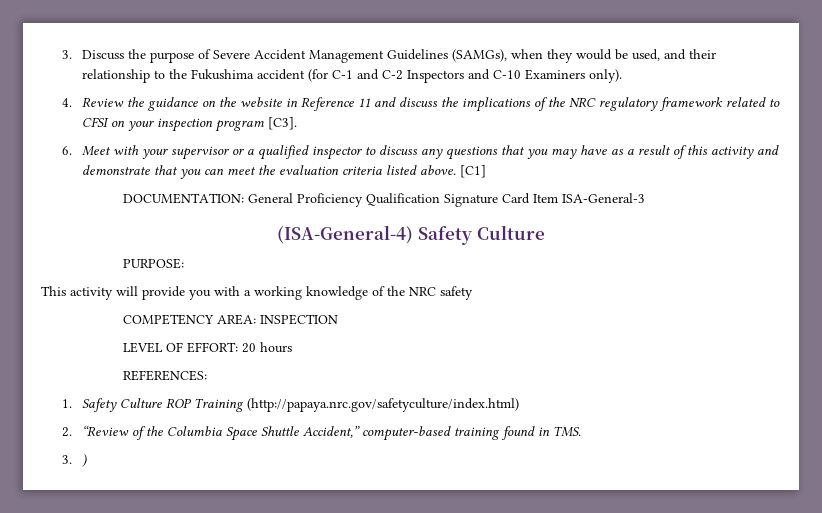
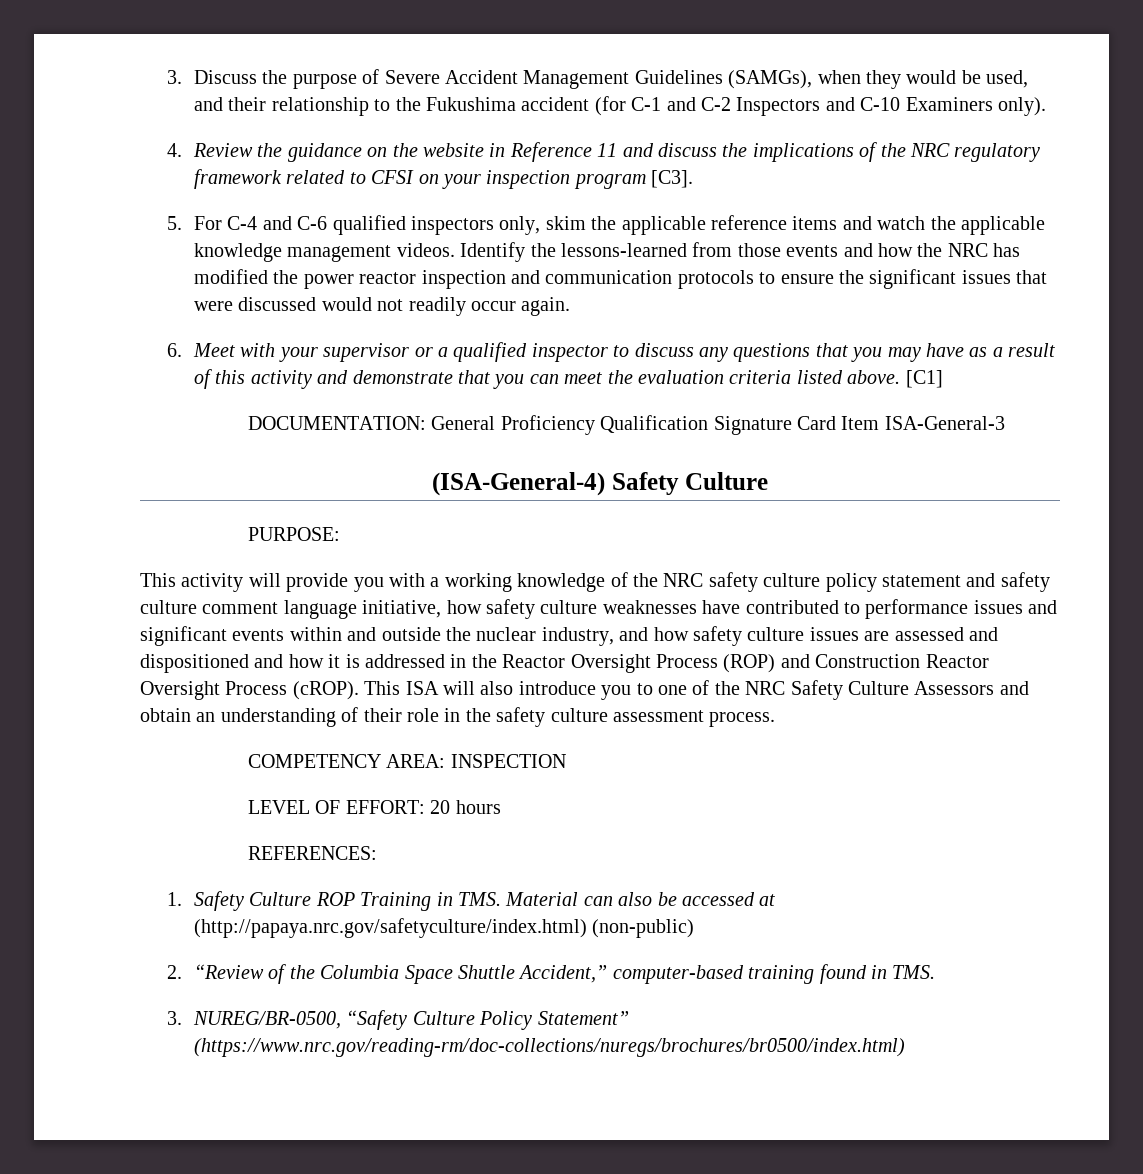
+ 5. For C-4 and C-6 qualified inspectors only, skim the applicable reference items and watch the applicable knowledge management videos. Identify the lessons-learned from those events and how the NRC has modified the power reactor inspection and communication protocols to ensure the significant issues that were discussed would not readily occur again.
- This activity will provide you with a working knowledge of the NRC safety
+ This activity will provide you with a working knowledge of the NRC safety culture policy statement and safety culture comment language initiative, how safety culture weaknesses have contributed to performance issues and significant events within and outside the nuclear industry, and how safety culture issues are assessed and dispositioned and how it is addressed in the Reactor Oversight Process (ROP) and Construction Reactor Oversight Process (cROP). This ISA will also introduce you to one of the NRC Safety Culture Assessors and obtain an understanding of their role in the safety culture assessment process.
- 1. Safety Culture ROP Training (http://papaya.nrc.gov/safetyculture/index.html)
+ 1. Safety Culture ROP Training in TMS. Material can also be accessed at (http://papaya.nrc.gov/safetyculture/index.html) (non-public)
- 3. )
+ 3. NUREG/BR-0500, “Safety Culture Policy Statement” (https://www.nrc.gov/reading-rm/doc-collections/nuregs/brochures/br0500/index.html)

